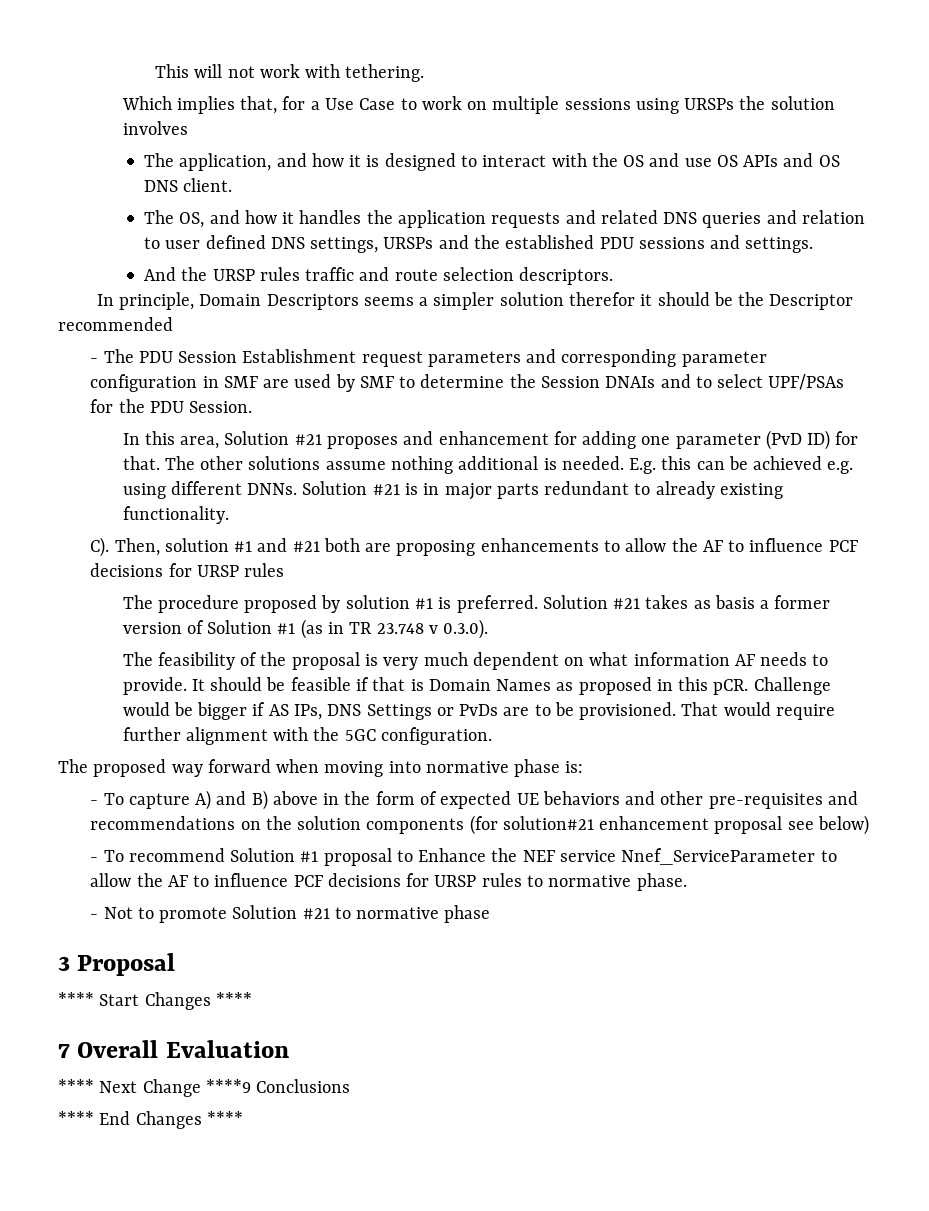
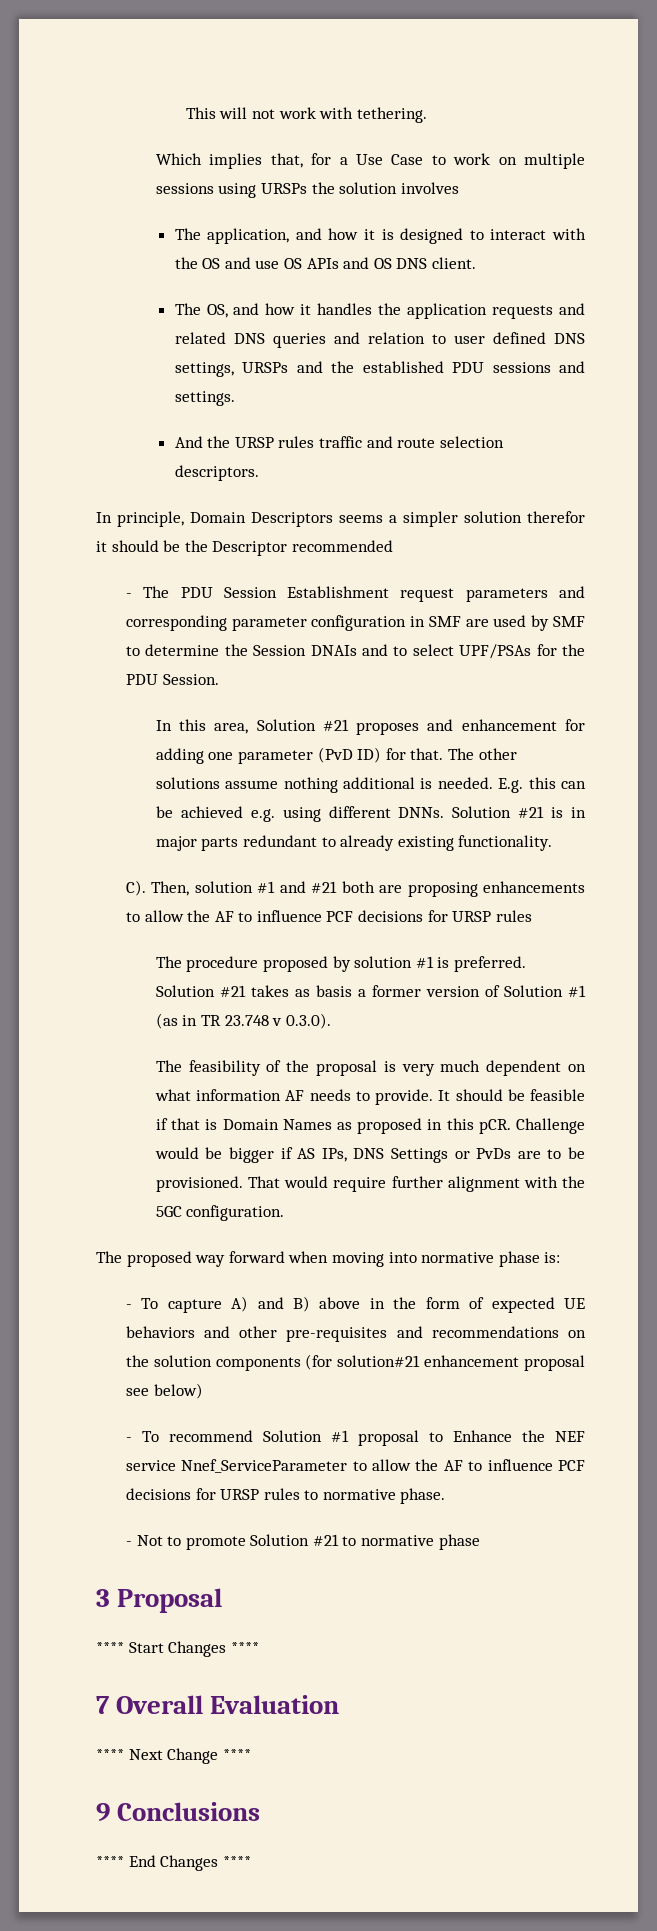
- **** Next Change ****9 Conclusions
+ **** Next Change ****
+ 9 Conclusions

